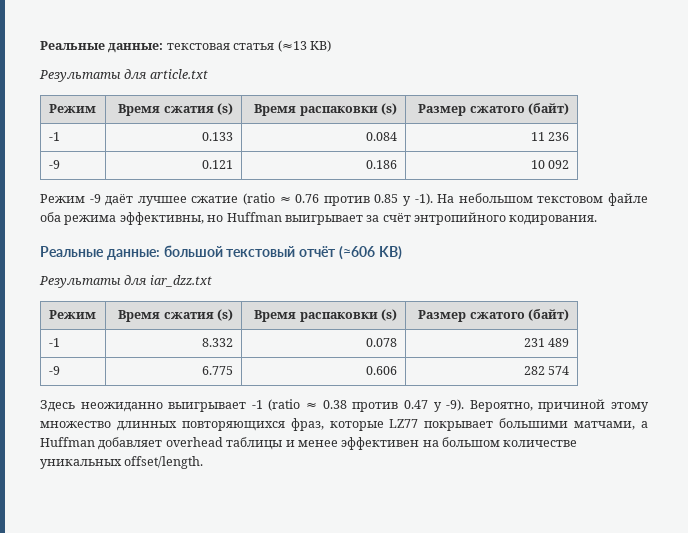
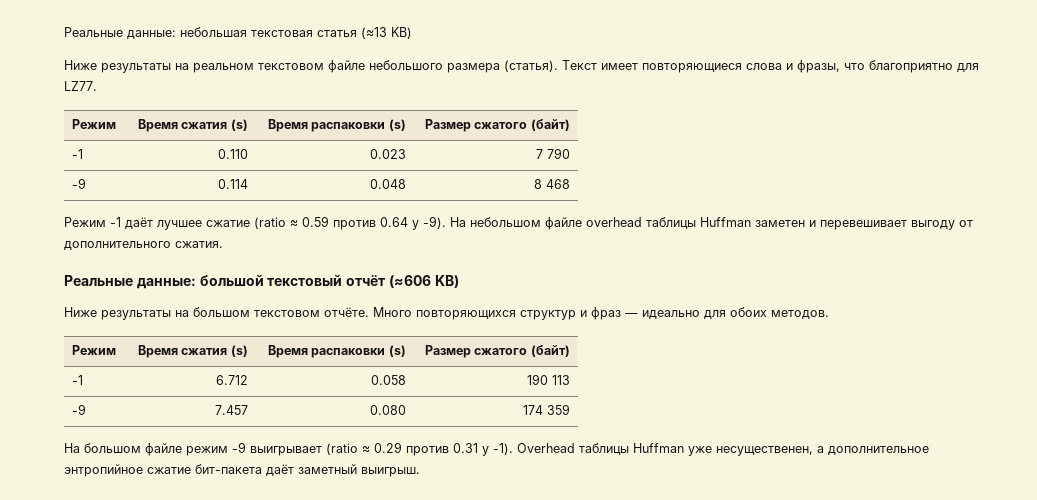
- Реальные данные: текстовая статья (≈13 KB)
+ Реальные данные: небольшая текстовая статья (≈13 KB)
- Результаты для article.txt
+ Ниже результаты на реальном текстовом файле небольшого размера (статья). Текст имеет повторяющиеся слова и фразы, что благоприятно для LZ77.
- -1 | 0.133 | 0.084 | 11 236
- -9 | 0.121 | 0.186 | 10 092
- Режим -9 даёт лучшее сжатие (ratio ≈ 0.76 против 0.85 у -1). На небольшом текстовом файле оба режима эффективны, но Huffman выигрывает за счёт энтропийного кодирования.
+ -1 | 0.110 | 0.023 | 7 790
+ -9 | 0.114 | 0.048 | 8 468
+ Режим -1 даёт лучшее сжатие (ratio ≈ 0.59 против 0.64 у -9). На небольшом файле overhead таблицы Huffman заметен и перевешивает выгоду от дополнительного сжатия.
- Результаты для iar_dzz.txt
+ Ниже результаты на большом текстовом отчёте. Много повторяющихся структур и фраз — идеально для обоих методов.
- -1 | 8.332 | 0.078 | 231 489
- -9 | 6.775 | 0.606 | 282 574
- Здесь неожиданно выигрывает -1 (ratio ≈ 0.38 против 0.47 у -9). Вероятно, причиной этому множество длинных повторяющихся фраз, которые LZ77 покрывает большими матчами, а Huffman добавляет overhead таблицы и менее эффективен на большом количестве уникальных offset/length.
+ -1 | 6.712 | 0.058 | 190 113
+ -9 | 7.457 | 0.080 | 174 359
+ На большом файле режим -9 выигрывает (ratio ≈ 0.29 против 0.31 у -1). Overhead таблицы Huffman уже несущественен, а дополнительное энтропийное сжатие бит-пакета даёт заметный выигрыш.

